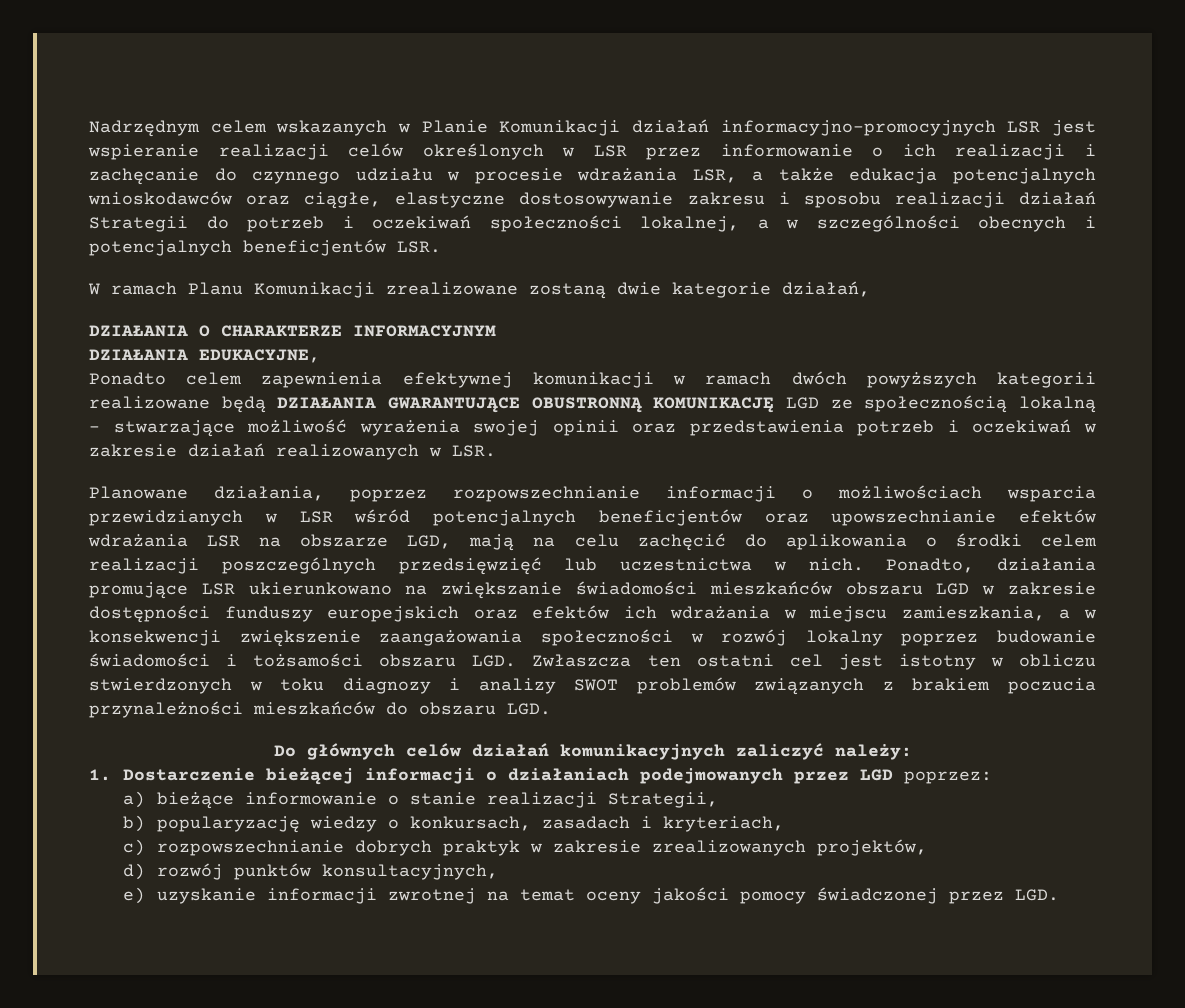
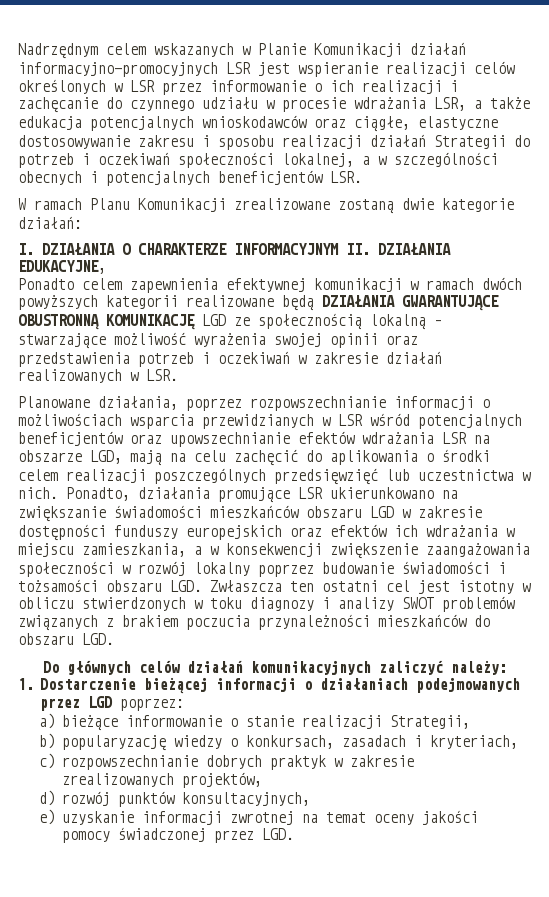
- W ramach Planu Komunikacji zrealizowane zostaną dwie kategorie działań,
- DZIAŁANIA O CHARAKTERZE INFORMACYJNYM
- DZIAŁANIA EDUKACYJNE,
+ W ramach Planu Komunikacji zrealizowane zostaną dwie kategorie działań:
+ I. DZIAŁANIA O CHARAKTERZE INFORMACYJNYM II. DZIAŁANIA EDUKACYJNE,

